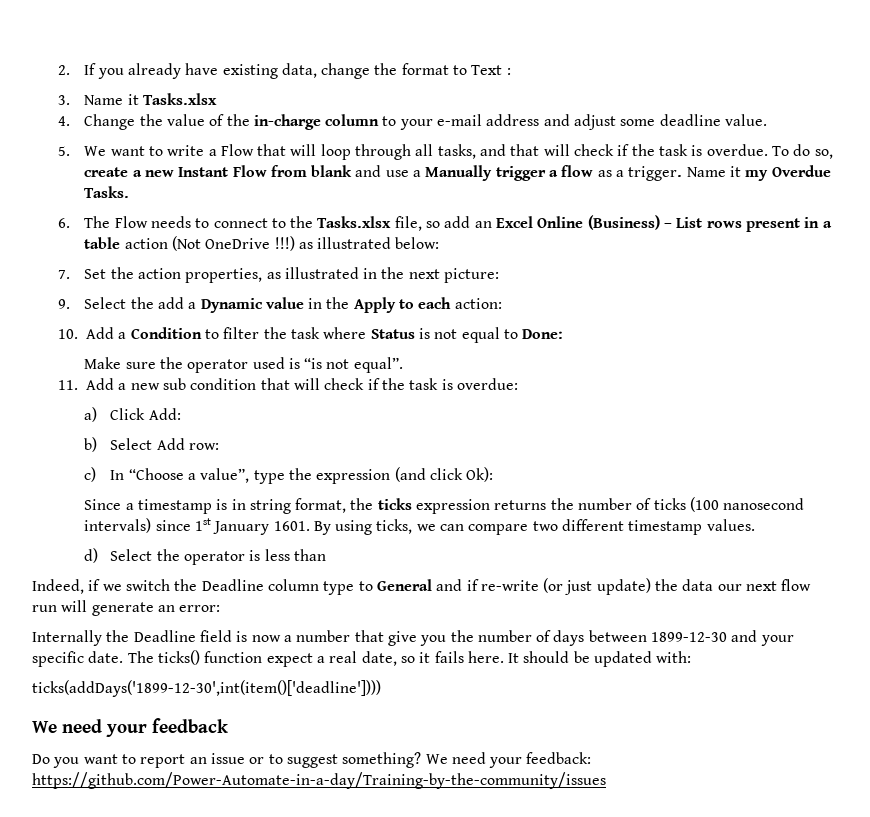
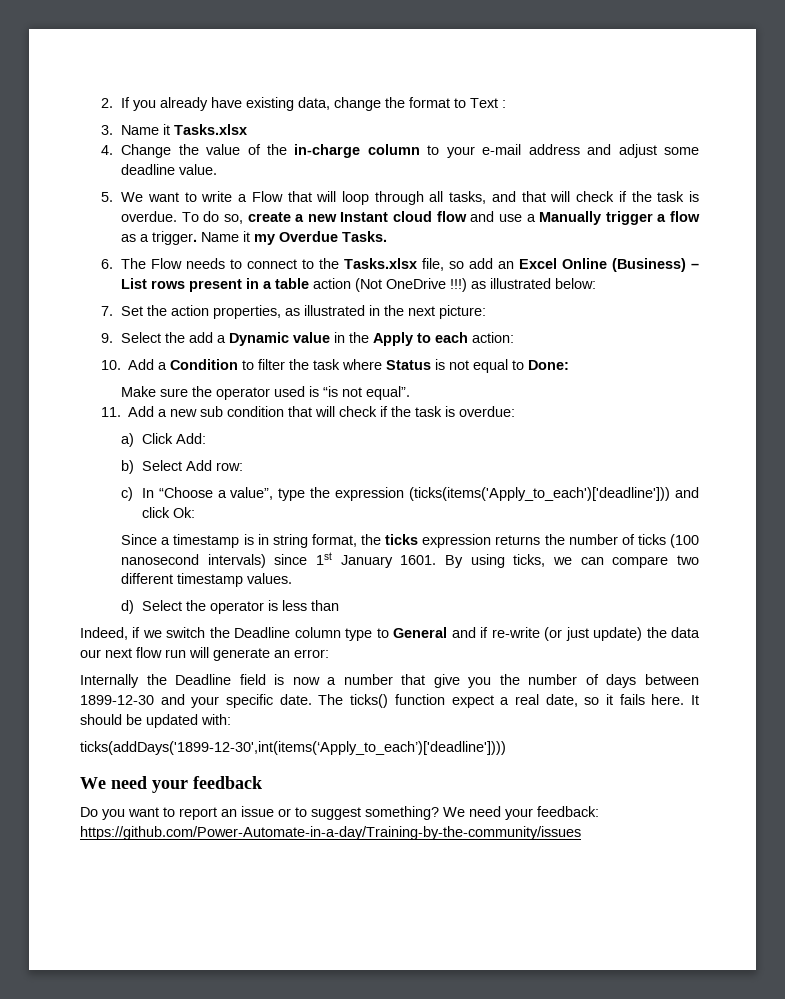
- To do so, create a new Instant Flow from blank and use a Manually trigger a flow as a trigger.
+ To do so, create a new Instant cloud flow and use a Manually trigger a flow as a trigger.
- c) In “Choose a value”, type the expression (and click Ok):
+ c) In “Choose a value”, type the expression (ticks(items('Apply_to_each')['deadline'])) and click Ok:
- ticks(addDays('1899-12-30',int(item()['deadline'])))
+ ticks(addDays('1899-12-30',int(items(‘Apply_to_each’)['deadline'])))

